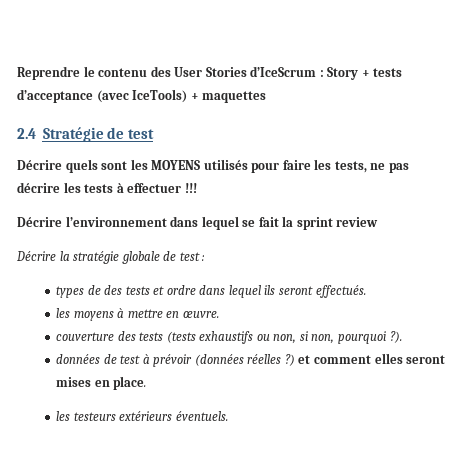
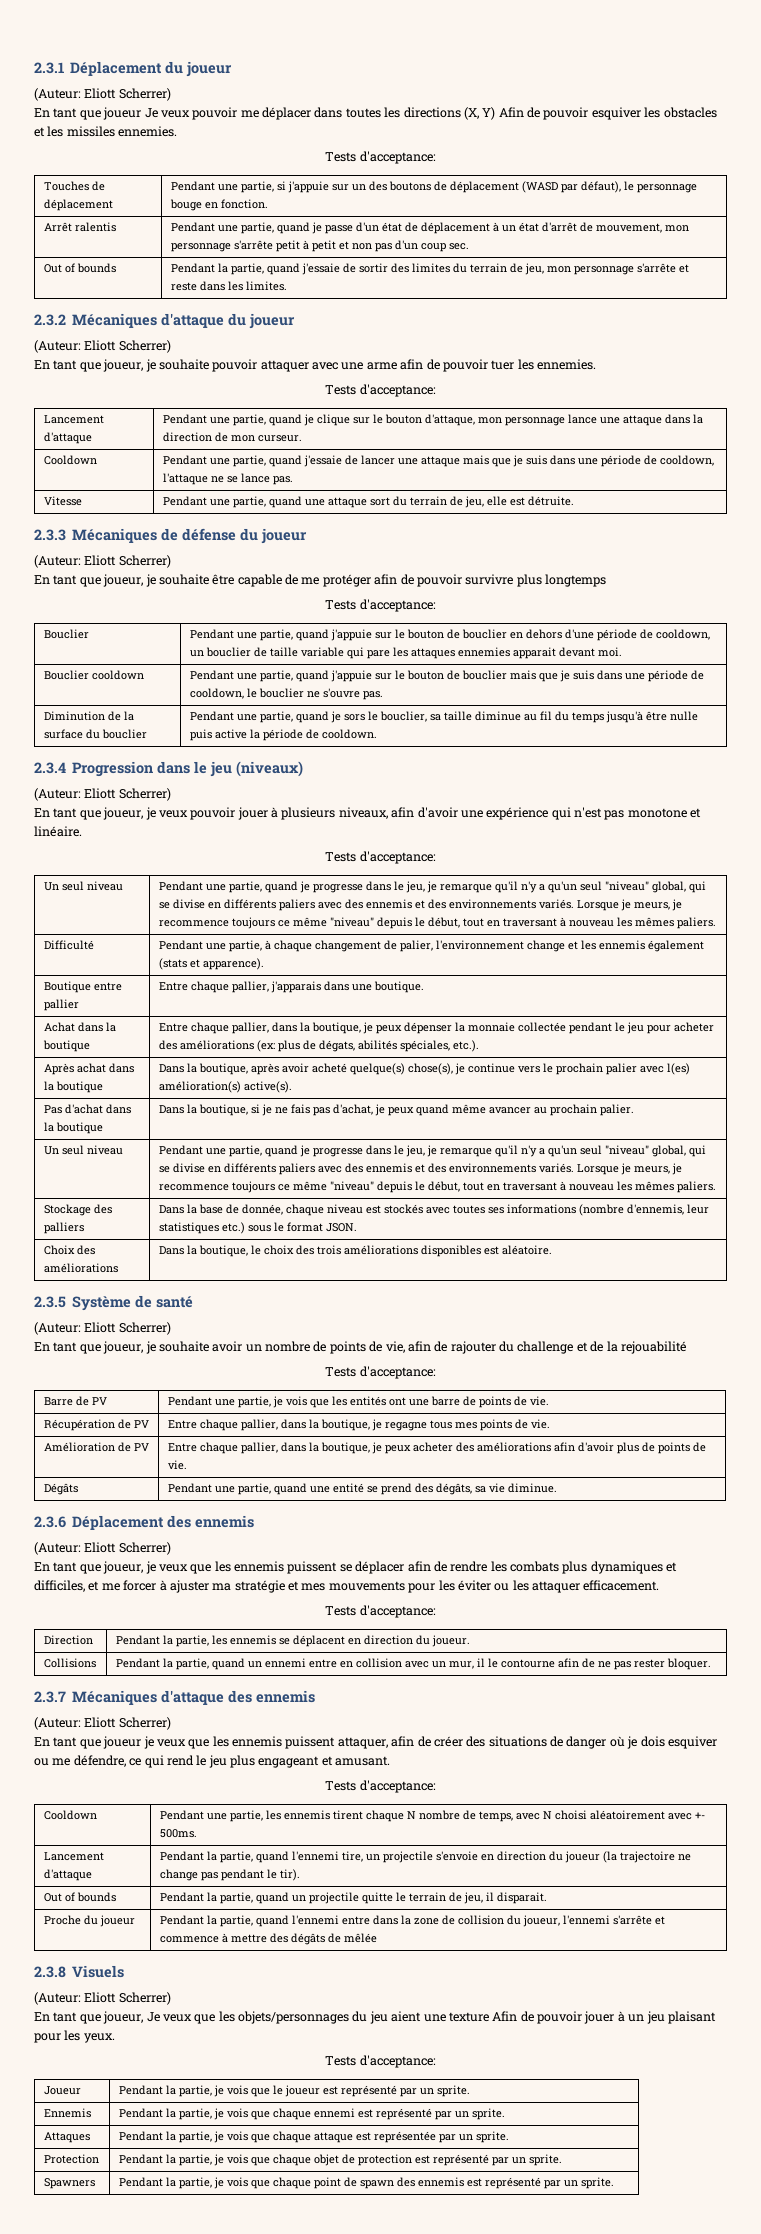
- Reprendre le contenu des User Stories d’IceScrum : Story + tests d’acceptance (avec IceTools) + maquettes
- 2.4 Stratégie de test
- Décrire quels sont les MOYENS utilisés pour faire les tests, ne pas décrire les tests à effectuer !!!
- Décrire l’environnement dans lequel se fait la sprint review
- Décrire la stratégie globale de test :
- types de des tests et ordre dans lequel ils seront effectués.
- les moyens à mettre en œuvre.
- couverture des tests (tests exhaustifs ou non, si non, pourquoi ?).
- données de test à prévoir (données réelles ?) et comment elles seront mises en place.
- les testeurs extérieurs éventuels.
+ 2.3.1 Déplacement du joueur
+ (Auteur: Eliott Scherrer)
+ En tant que joueur Je veux pouvoir me déplacer dans toutes les directions (X, Y) Afin de pouvoir esquiver les obstacles et les missiles ennemies.
+ Tests d'acceptance:
+ Touches de déplacement | Pendant une partie, si j'appuie sur un des boutons de déplacement (WASD par défaut), le personnage bouge en fonction.
+ Arrêt ralentis | Pendant une partie, quand je passe d'un état de déplacement à un état d'arrêt de mouvement, mon personnage s'arrête petit à petit et non pas d'un coup sec.
+ Out of bounds | Pendant la partie, quand j'essaie de sortir des limites du terrain de jeu, mon personnage s'arrête et reste dans les limites.
+ 2.3.2 Mécaniques d'attaque du joueur
+ (Auteur: Eliott Scherrer)
+ En tant que joueur, je souhaite pouvoir attaquer avec une arme afin de pouvoir tuer les ennemies.
+ Tests d'acceptance:
+ Lancement d'attaque | Pendant une partie, quand je clique sur le bouton d'attaque, mon personnage lance une attaque dans la direction de mon curseur.
+ Cooldown | Pendant une partie, quand j'essaie de lancer une attaque mais que je suis dans une période de cooldown, l'attaque ne se lance pas.
+ Vitesse | Pendant une partie, quand une attaque sort du terrain de jeu, elle est détruite.
+ 2.3.3 Mécaniques de défense du joueur
+ (Auteur: Eliott Scherrer)
+ En tant que joueur, je souhaite être capable de me protéger afin de pouvoir survivre plus longtemps
+ Tests d'acceptance:
+ Bouclier | Pendant une partie, quand j'appuie sur le bouton de bouclier en dehors d'une période de cooldown, un bouclier de taille variable qui pare les attaques ennemies apparait devant moi.
+ Bouclier cooldown | Pendant une partie, quand j'appuie sur le bouton de bouclier mais que je suis dans une période de cooldown, le bouclier ne s'ouvre pas.
+ Diminution de la surface du bouclier | Pendant une partie, quand je sors le bouclier, sa taille diminue au fil du temps jusqu'à être nulle puis active la période de cooldown.
+ 2.3.4 Progression dans le jeu (niveaux)
+ (Auteur: Eliott Scherrer)
+ En tant que joueur, je veux pouvoir jouer à plusieurs niveaux, afin d'avoir une expérience qui n'est pas monotone et linéaire.
+ Tests d'acceptance:
+ Un seul niveau | Pendant une partie, quand je progresse dans le jeu, je remarque qu'il n'y a qu'un seul "niveau" global, qui se divise en différents paliers avec des ennemis et des environnements variés. Lorsque je meurs, je recommence toujours ce même "niveau" depuis le début, tout en traversant à nouveau les mêmes paliers.
+ Difficulté | Pendant une partie, à chaque changement de palier, l'environnement change et les ennemis également (stats et apparence).
+ Boutique entre pallier | Entre chaque pallier, j'apparais dans une boutique.
+ Achat dans la boutique | Entre chaque pallier, dans la boutique, je peux dépenser la monnaie collectée pendant le jeu pour acheter des améliorations (ex: plus de dégats, abilités spéciales, etc.).
+ Après achat dans la boutique | Dans la boutique, après avoir acheté quelque(s) chose(s), je continue vers le prochain palier avec l(es) amélioration(s) active(s).
+ Pas d'achat dans la boutique | Dans la boutique, si je ne fais pas d'achat, je peux quand même avancer au prochain palier.
+ Un seul niveau | Pendant une partie, quand je progresse dans le jeu, je remarque qu'il n'y a qu'un seul "niveau" global, qui se divise en différents paliers avec des ennemis et des environnements variés. Lorsque je meurs, je recommence toujours ce même "niveau" depuis le début, tout en traversant à nouveau les mêmes paliers.
+ Stockage des palliers | Dans la base de donnée, chaque niveau est stockés avec toutes ses informations (nombre d'ennemis, leur statistiques etc.) sous le format JSON.
+ Choix des améliorations | Dans la boutique, le choix des trois améliorations disponibles est aléatoire.
+ 2.3.5 Système de santé
+ (Auteur: Eliott Scherrer)
+ En tant que joueur, je souhaite avoir un nombre de points de vie, afin de rajouter du challenge et de la rejouabilité
+ Tests d'acceptance:
+ Barre de PV | Pendant une partie, je vois que les entités ont une barre de points de vie.
+ Récupération de PV | Entre chaque pallier, dans la boutique, je regagne tous mes points de vie.
+ Amélioration de PV | Entre chaque pallier, dans la boutique, je peux acheter des améliorations afin d'avoir plus de points de vie.
+ Dégâts | Pendant une partie, quand une entité se prend des dégâts, sa vie diminue.
+ 2.3.6 Déplacement des ennemis
+ (Auteur: Eliott Scherrer)
+ En tant que joueur, je veux que les ennemis puissent se déplacer afin de rendre les combats plus dynamiques et difficiles, et me forcer à ajuster ma stratégie et mes mouvements pour les éviter ou les attaquer efficacement.
+ Tests d'acceptance:
+ Direction | Pendant la partie, les ennemis se déplacent en direction du joueur.
+ Collisions | Pendant la partie, quand un ennemi entre en collision avec un mur, il le contourne afin de ne pas rester bloquer.
+ 2.3.7 Mécaniques d'attaque des ennemis
+ (Auteur: Eliott Scherrer)
+ En tant que joueur je veux que les ennemis puissent attaquer, afin de créer des situations de danger où je dois esquiver ou me défendre, ce qui rend le jeu plus engageant et amusant.
+ Tests d'acceptance:
+ Cooldown | Pendant une partie, les ennemis tirent chaque N nombre de temps, avec N choisi aléatoirement avec +- 500ms.
+ Lancement d'attaque | Pendant la partie, quand l'ennemi tire, un projectile s'envoie en direction du joueur (la trajectoire ne change pas pendant le tir).
+ Out of bounds | Pendant la partie, quand un projectile quitte le terrain de jeu, il disparait.
+ Proche du joueur | Pendant la partie, quand l'ennemi entre dans la zone de collision du joueur, l'ennemi s'arrête et commence à mettre des dégâts de mêlée
+ 2.3.8 Visuels
+ (Auteur: Eliott Scherrer)
+ En tant que joueur, Je veux que les objets/personnages du jeu aient une texture Afin de pouvoir jouer à un jeu plaisant pour les yeux.
+ Tests d'acceptance:
+ Joueur | Pendant la partie, je vois que le joueur est représenté par un sprite.
+ Ennemis | Pendant la partie, je vois que chaque ennemi est représenté par un sprite.
+ Attaques | Pendant la partie, je vois que chaque attaque est représentée par un sprite.
+ Protection | Pendant la partie, je vois que chaque objet de protection est représenté par un sprite.
+ Spawners | Pendant la partie, je vois que chaque point de spawn des ennemis est représenté par un sprite.

